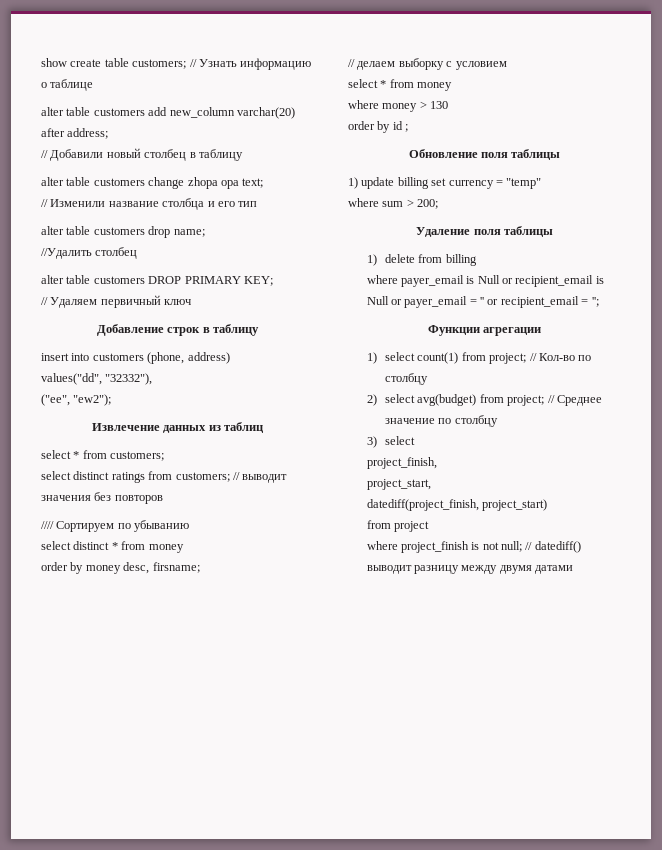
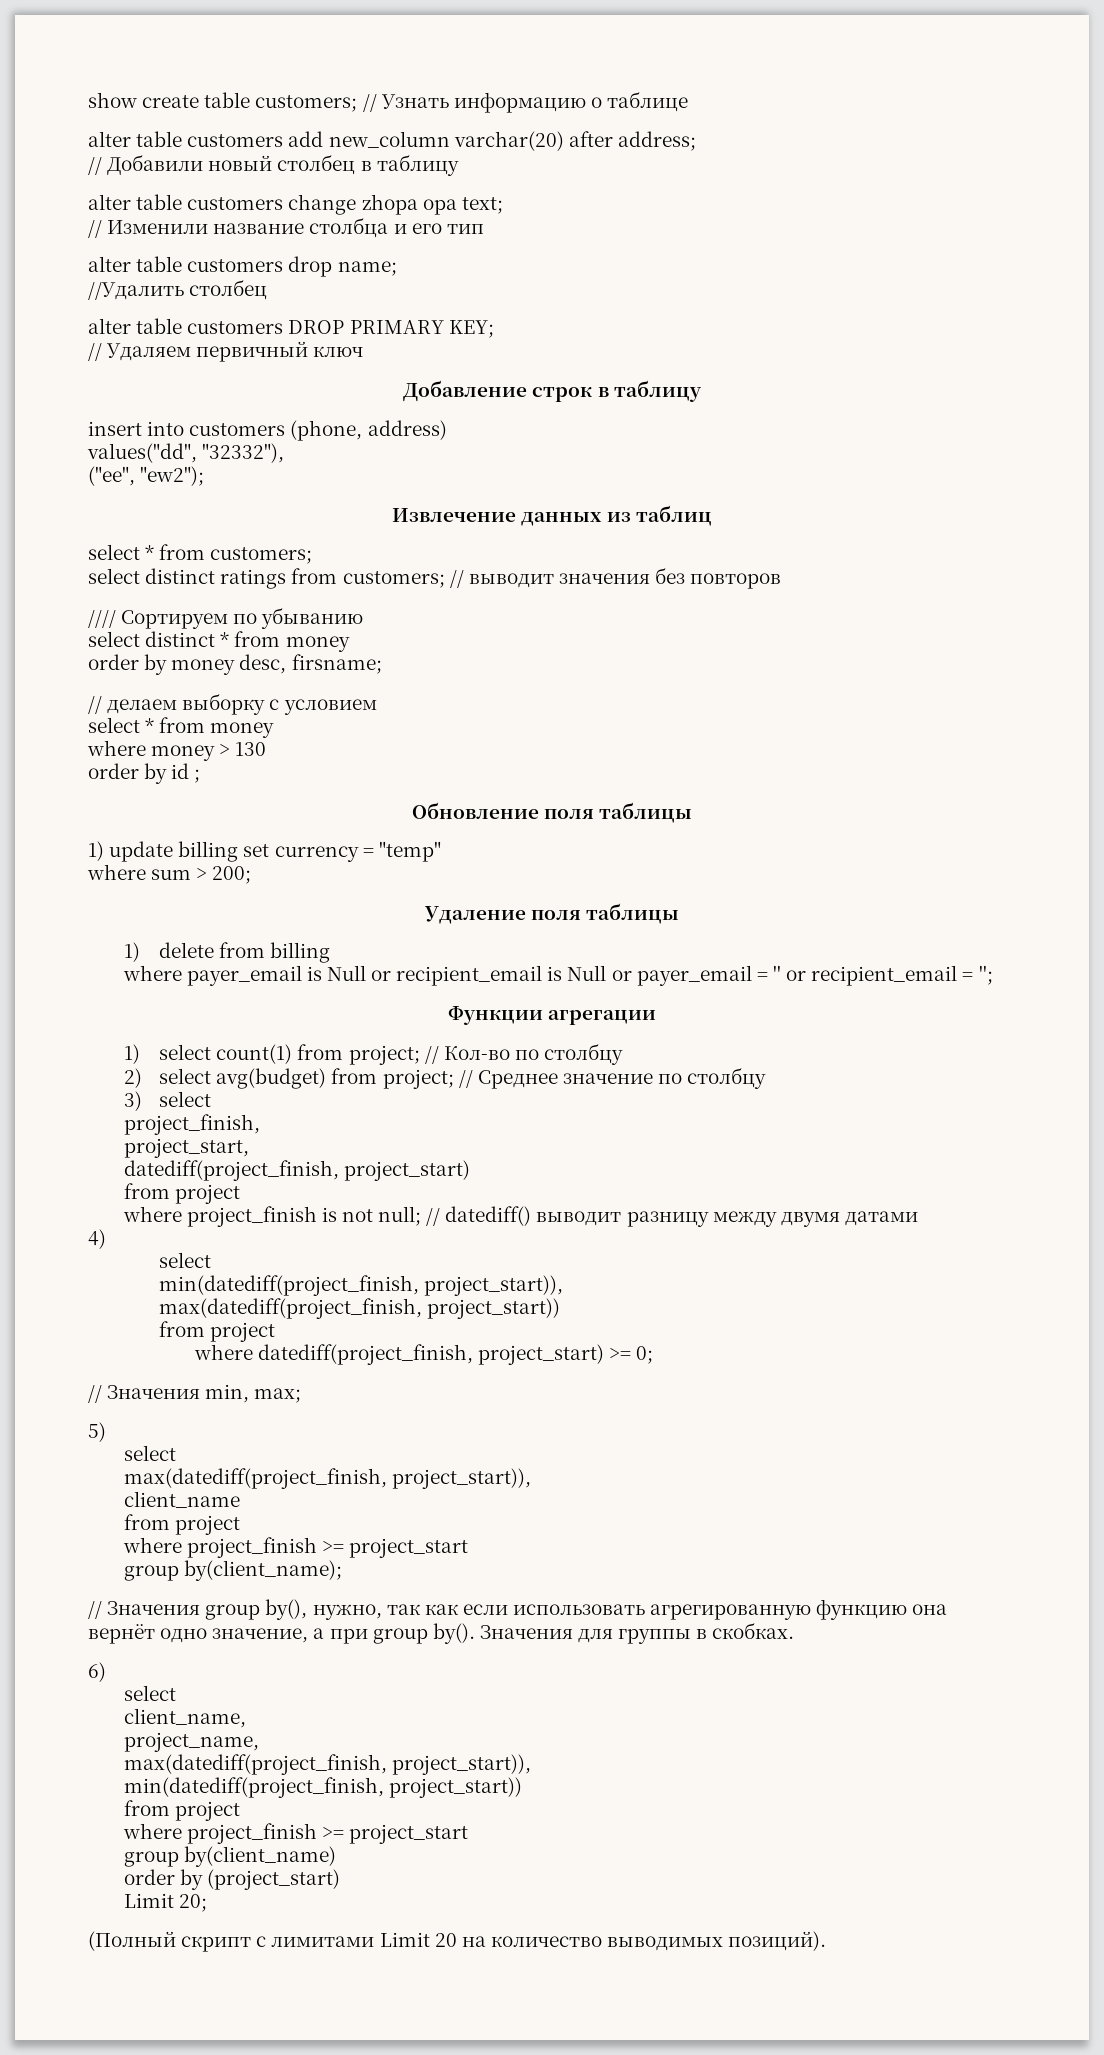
+ 4)
+ select
+ min(datediff(project_finish, project_start)),
+ max(datediff(project_finish, project_start))
+ from project
+ where datediff(project_finish, project_start) >= 0;
+ // Значения min, max;
+ 5)
+ select
+ max(datediff(project_finish, project_start)),
+ client_name
+ from project
+ where project_finish >= project_start
+ group by(client_name);
+ // Значения group by(), нужно, так как если использовать агрегированную функцию она вернёт одно значение, а при group by(). Значения для группы в скобках.
+ 6)
+ select
+ client_name,
+ project_name,
+ max(datediff(project_finish, project_start)),
+ min(datediff(project_finish, project_start))
+ from project
+ where project_finish >= project_start
+ group by(client_name)
+ order by (project_start)
+ Limit 20;
+ (Полный скрипт с лимитами Limit 20 на количество выводимых позиций).

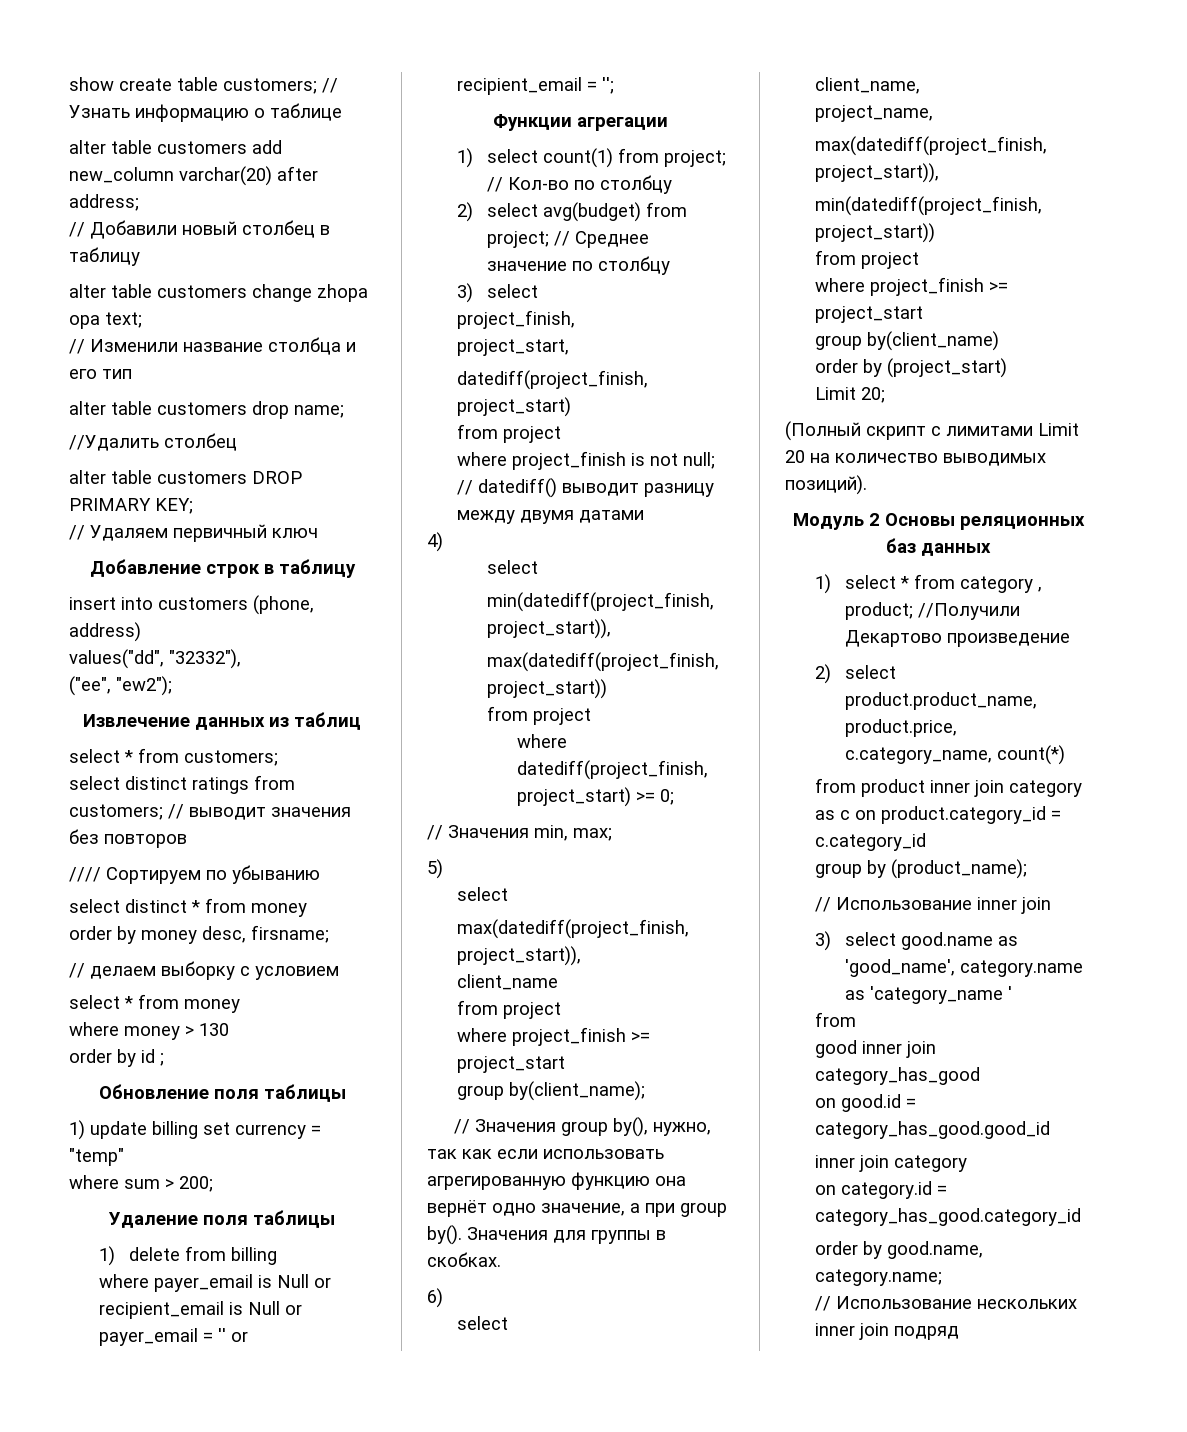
+ Модуль 2 Основы реляционных баз данных
+ 1) select * from category , product; //Получили Декартово произведение
+ 2) select product.product_name, product.price, c.category_name, count(*)
+ from product inner join category as c on product.category_id = c.category_id
+ group by (product_name);
+ // Использование inner join
+ 3) select good.name as 'good_name', category.name as 'category_name '
+ from
+ good inner join category_has_good
+ on good.id = category_has_good.good_id
+ inner join category
+ on category.id = category_has_good.category_id
+ order by good.name, category.name;
+ // Использование нескольких inner join подряд

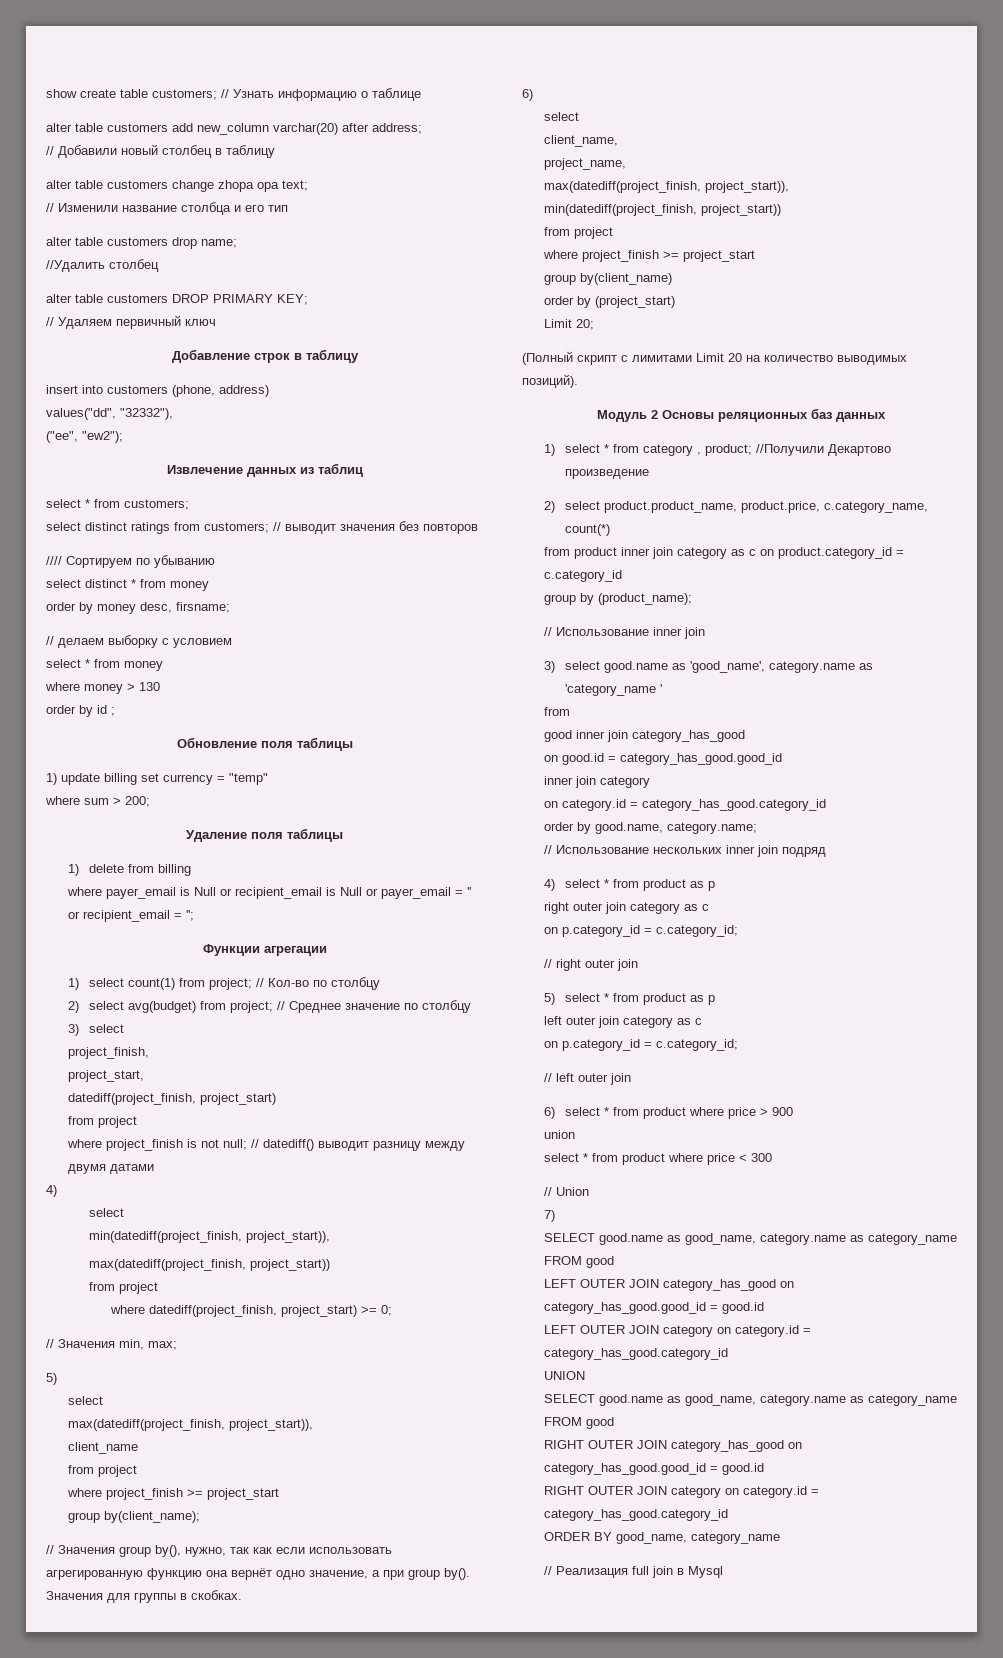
+ 4) select * from product as p
+ right outer join category as c
+ on p.category_id = c.category_id;
+ // right outer join
+ 5) select * from product as p
+ left outer join category as c
+ on p.category_id = c.category_id;
+ // left outer join
+ 6) select * from product where price > 900
+ union
+ select * from product where price < 300
+ // Union
+ 7)
+ SELECT good.name as good_name, category.name as category_name FROM good
+ LEFT OUTER JOIN category_has_good on category_has_good.good_id = good.id
+ LEFT OUTER JOIN category on category.id = category_has_good.category_id
+ UNION
+ SELECT good.name as good_name, category.name as category_name FROM good
+ RIGHT OUTER JOIN category_has_good on category_has_good.good_id = good.id
+ RIGHT OUTER JOIN category on category.id = category_has_good.category_id
+ ORDER BY good_name, category_name
+ // Реализация full join в Mysql

